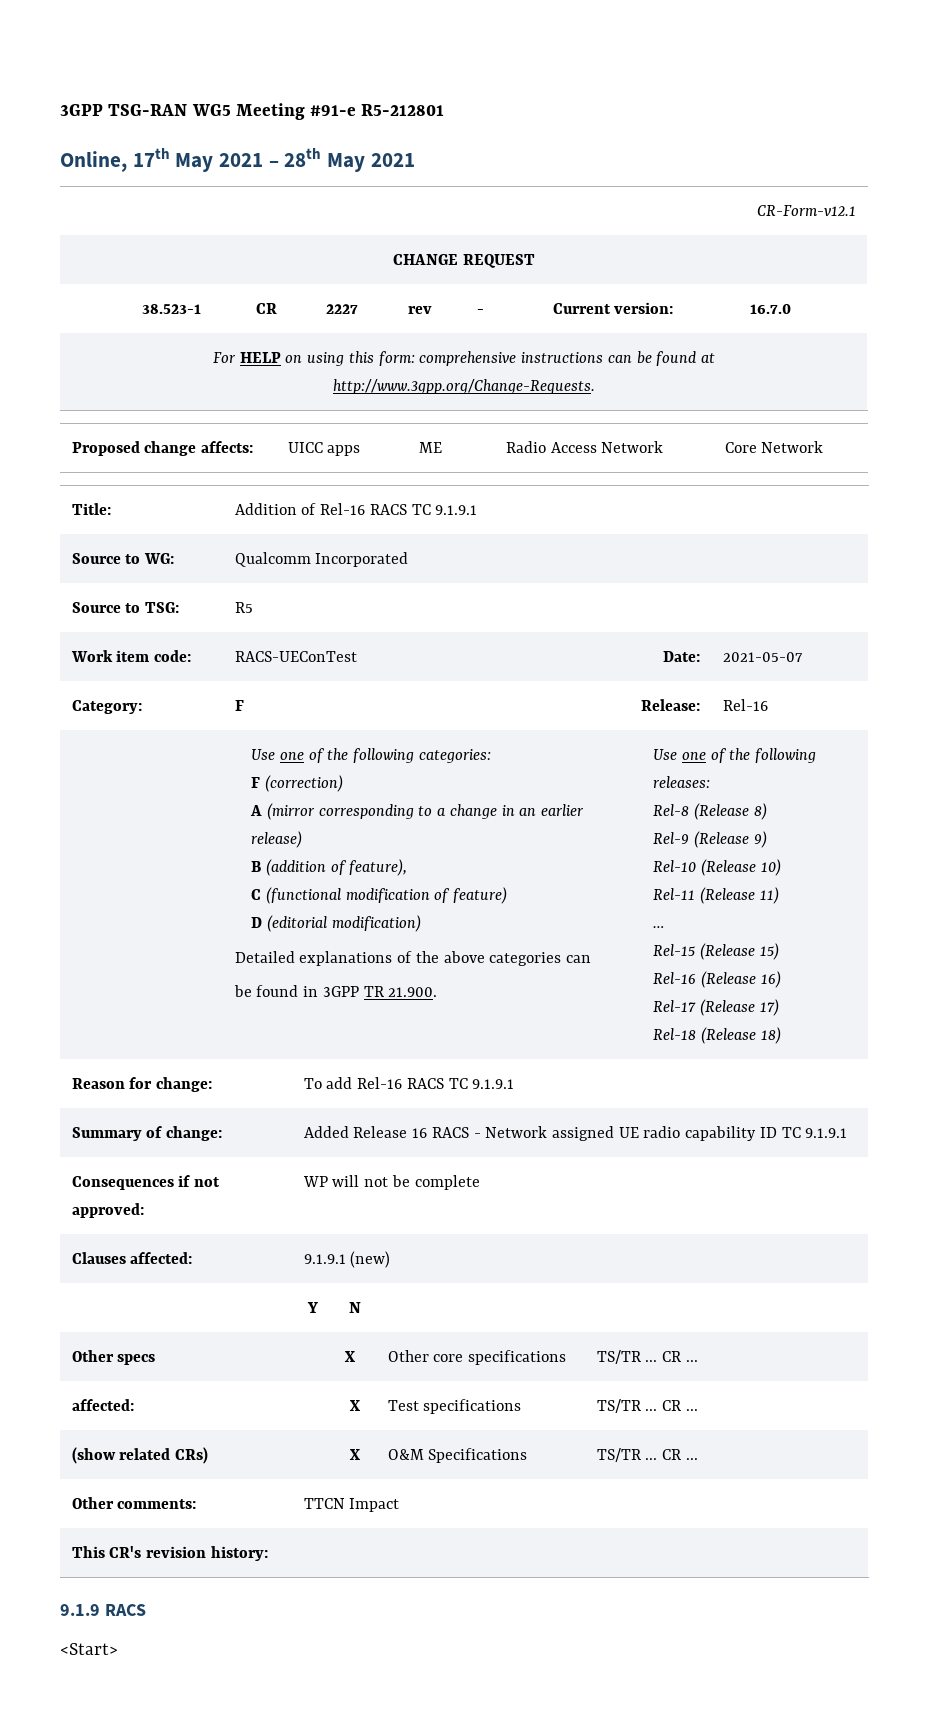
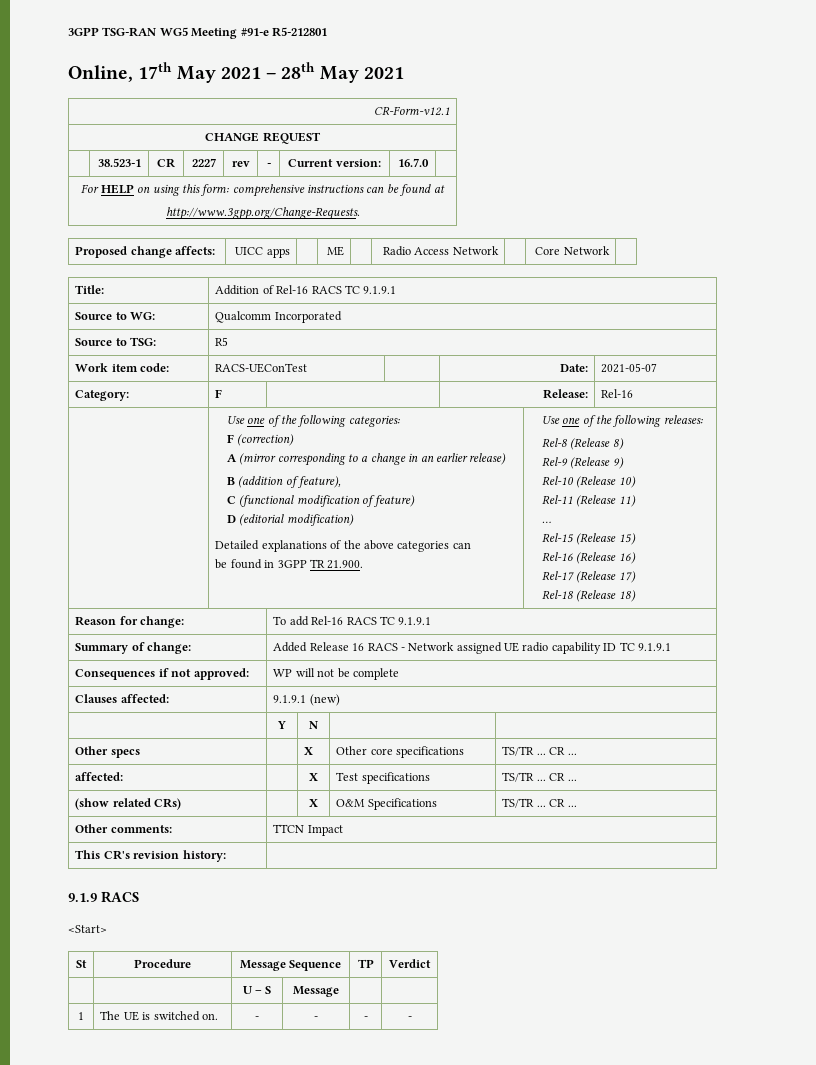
+ St | Procedure | Message Sequence | TP | Verdict
+ | | U – S | Message | |
+ 1 | The UE is switched on. | - | - | - | -

